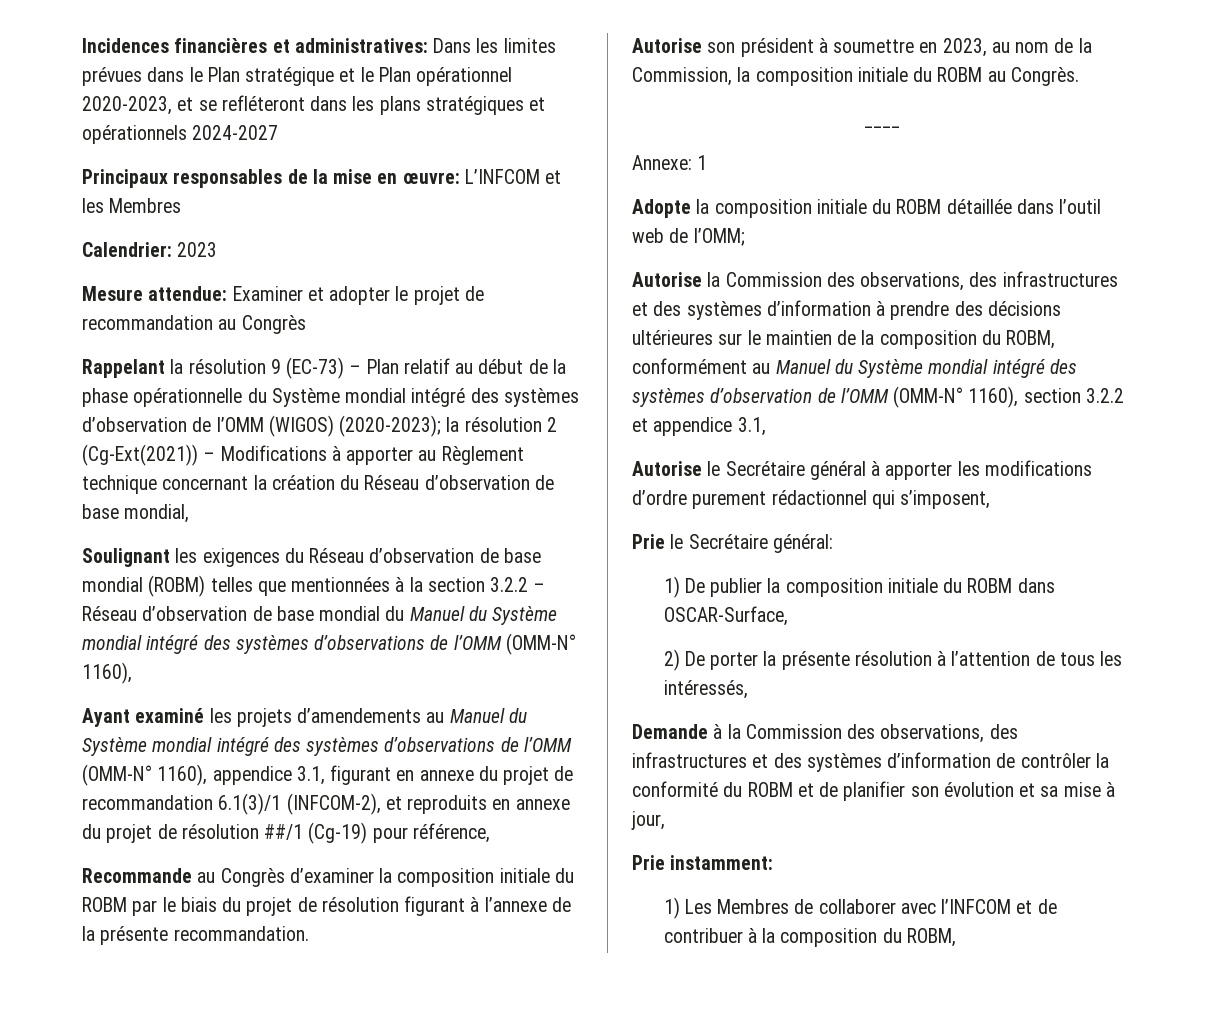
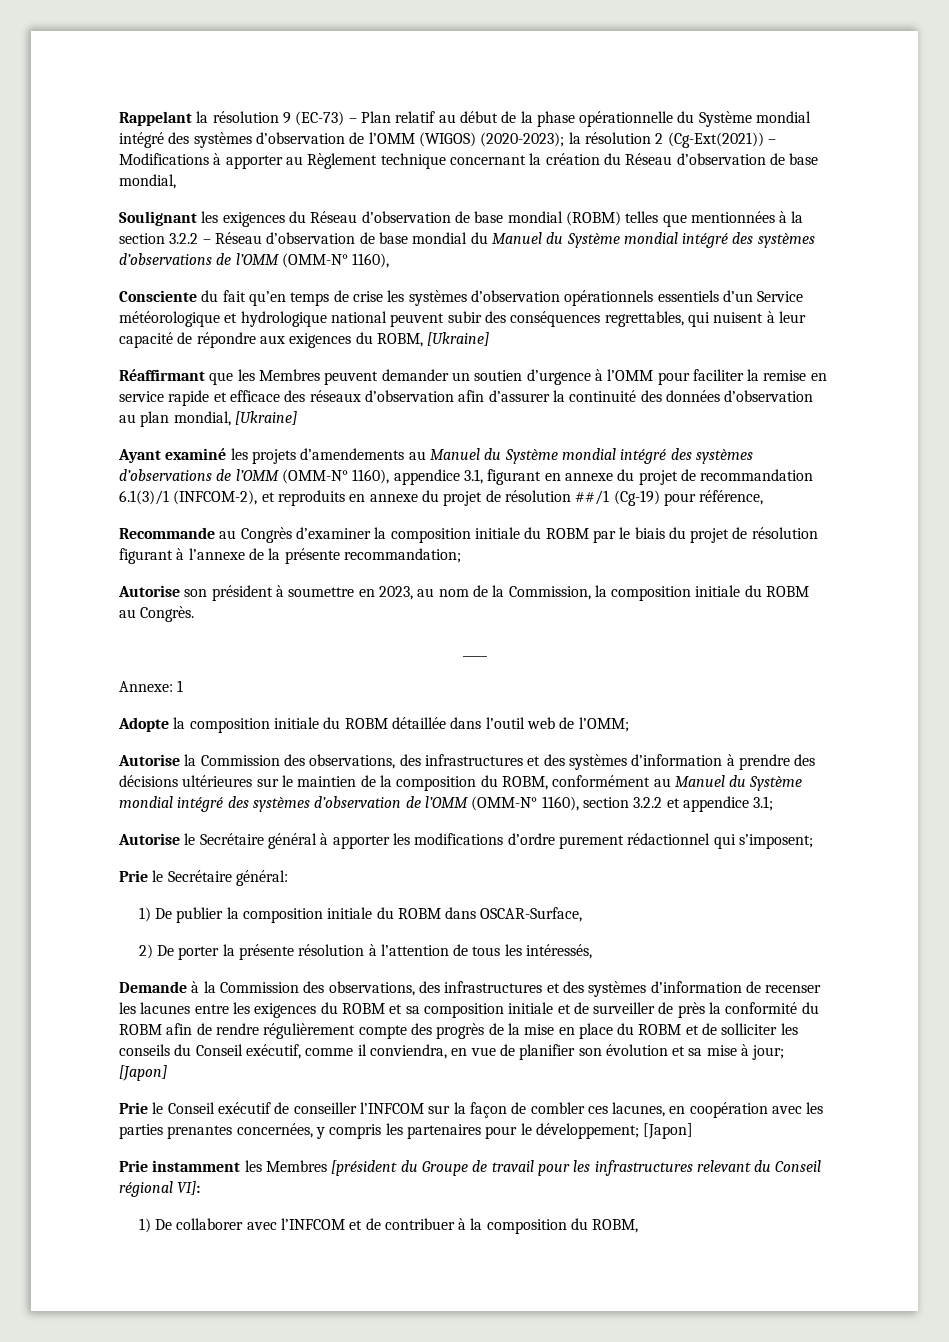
- Incidences financières et administratives: Dans les limites prévues dans le Plan stratégique et le Plan opérationnel 2020-2023, et se refléteront dans les plans stratégiques et opérationnels 2024-2027
- Principaux responsables de la mise en œuvre: L’INFCOM et les Membres
- Calendrier: 2023
- Mesure attendue: Examiner et adopter le projet de recommandation au Congrès
+ Consciente du fait qu’en temps de crise les systèmes d’observation opérationnels essentiels d’un Service météorologique et hydrologique national peuvent subir des conséquences regrettables, qui nuisent à leur capacité de répondre aux exigences du ROBM, [Ukraine]
+ Réaffirmant que les Membres peuvent demander un soutien d’urgence à l’OMM pour faciliter la remise en service rapide et efficace des réseaux d’observation afin d’assurer la continuité des données d’observation au plan mondial, [Ukraine]
- Recommande au Congrès d’examiner la composition initiale du ROBM par le biais du projet de résolution figurant à l’annexe de la présente recommandation.
+ Recommande au Congrès d’examiner la composition initiale du ROBM par le biais du projet de résolution figurant à l’annexe de la présente recommandation;
- Autorise la Commission des observations, des infrastructures et des systèmes d’information à prendre des décisions ultérieures sur le maintien de la composition du ROBM, conformément au Manuel du Système mondial intégré des systèmes d’observation de l’OMM (OMM-N° 1160), section 3.2.2 et appendice 3.1,
+ Autorise la Commission des observations, des infrastructures et des systèmes d’information à prendre des décisions ultérieures sur le maintien de la composition du ROBM, conformément au Manuel du Système mondial intégré des systèmes d’observation de l’OMM (OMM-N° 1160), section 3.2.2 et appendice 3.1;
- Autorise le Secrétaire général à apporter les modifications d’ordre purement rédactionnel qui s’imposent,
+ Autorise le Secrétaire général à apporter les modifications d’ordre purement rédactionnel qui s’imposent;
- Demande à la Commission des observations, des infrastructures et des systèmes d’information de contrôler la conformité du ROBM et de planifier son évolution et sa mise à jour,
- Prie instamment:
- 1) Les Membres de collaborer avec l’INFCOM et de contribuer à la composition du ROBM,
+ Demande à la Commission des observations, des infrastructures et des systèmes d’information de recenser les lacunes entre les exigences du ROBM et sa composition initiale et de surveiller de près la conformité du ROBM afin de rendre régulièrement compte des progrès de la mise en place du ROBM et de solliciter les conseils du Conseil exécutif, comme il conviendra, en vue de planifier son évolution et sa mise à jour; [Japon]
+ Prie le Conseil exécutif de conseiller l’INFCOM sur la façon de combler ces lacunes, en coopération avec les parties prenantes concernées, y compris les partenaires pour le développement; [Japon]
+ Prie instamment les Membres [président du Groupe de travail pour les infrastructures relevant du Conseil régional VI]:
+ 1) De collaborer avec l’INFCOM et de contribuer à la composition du ROBM,

